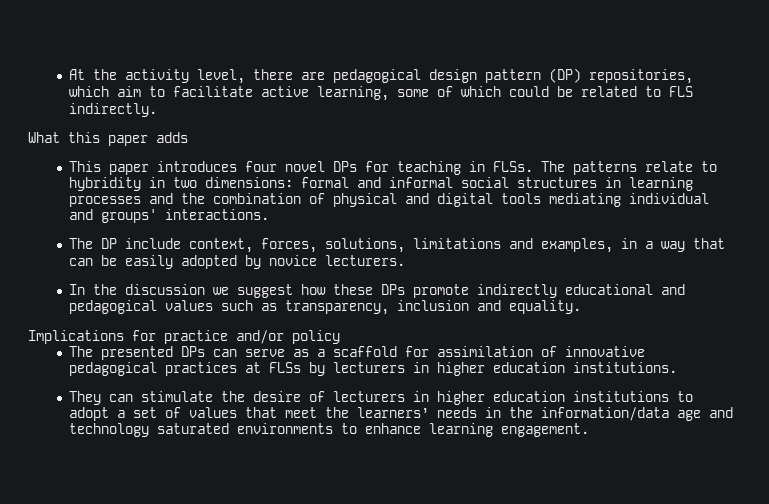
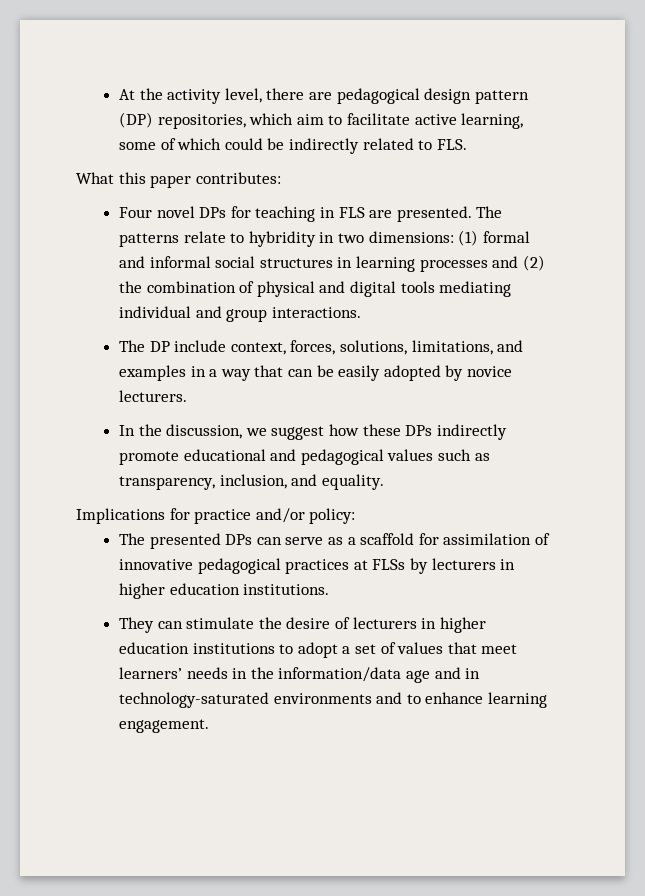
- At the activity level, there are pedagogical design pattern (DP) repositories, which aim to facilitate active learning, some of which could be related to FLS indirectly.
+ At the activity level, there are pedagogical design pattern (DP) repositories, which aim to facilitate active learning, some of which could be indirectly related to FLS.
- What this paper adds
- This paper introduces four novel DPs for teaching in FLSs.
+ What this paper contributes:
+ Four novel DPs for teaching in FLS are presented.
- The patterns relate to hybridity in two dimensions: formal and informal social structures in learning processes and the combination of physical and digital tools mediating individual and groups' interactions.
+ The patterns relate to hybridity in two dimensions: (1) formal and informal social structures in learning processes and (2) the combination of physical and digital tools mediating individual and group interactions.
- The DP include context, forces, solutions, limitations and examples, in a way that can be easily adopted by novice lecturers.
+ The DP include context, forces, solutions, limitations, and examples in a way that can be easily adopted by novice lecturers.
- In the discussion we suggest how these DPs promote indirectly educational and pedagogical values such as transparency, inclusion and equality.
+ In the discussion, we suggest how these DPs indirectly promote educational and pedagogical values such as transparency, inclusion, and equality.
- Implications for practice and/or policy
+ Implications for practice and/or policy:
- They can stimulate the desire of lecturers in higher education institutions to adopt a set of values that meet the learners’ needs in the information/data age and technology saturated environments to enhance learning engagement.
+ They can stimulate the desire of lecturers in higher education institutions to adopt a set of values that meet learners’ needs in the information/data age and in technology-saturated environments and to enhance learning engagement.

